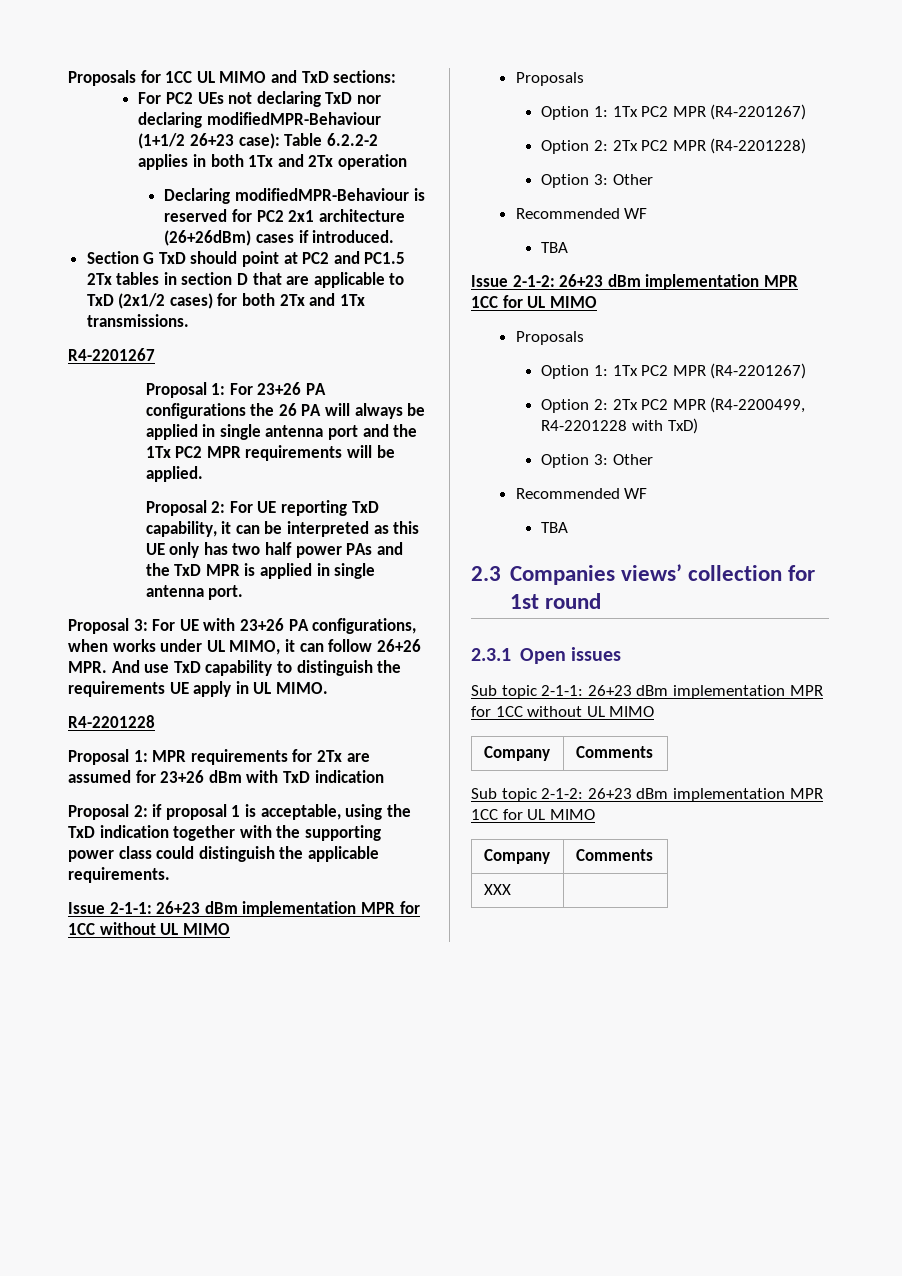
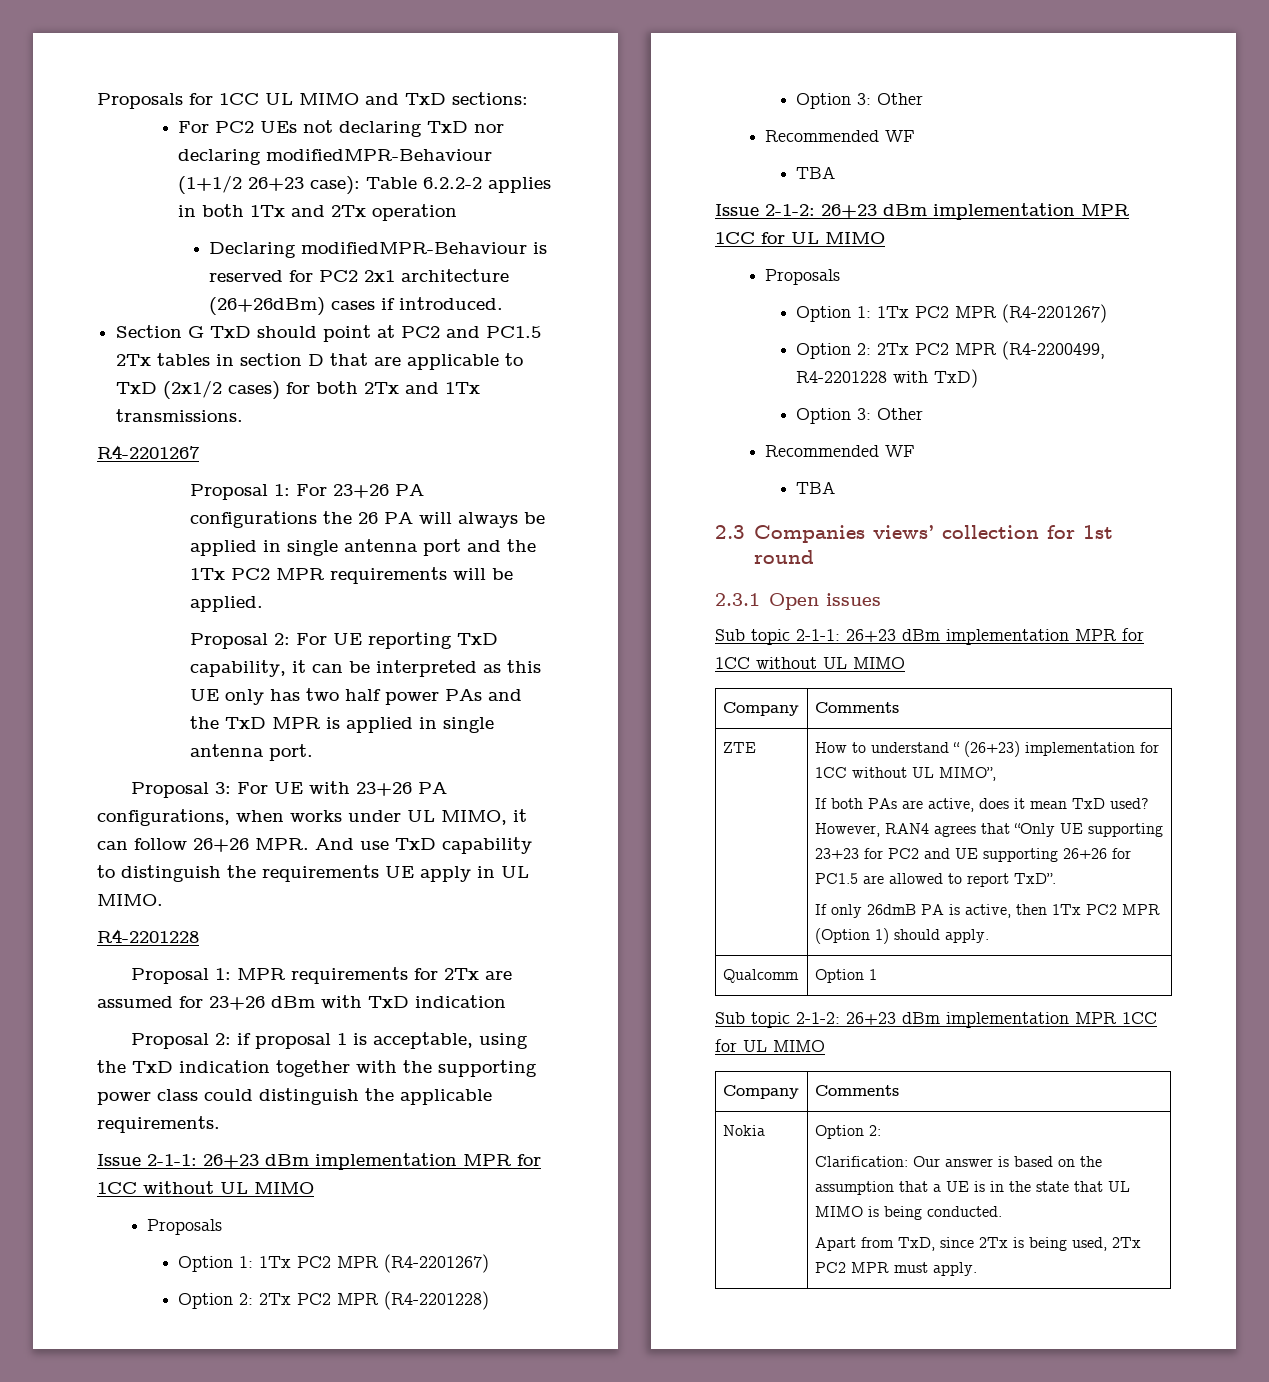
+ ZTE | How to understand “ (26+23) implementation for 1CC without UL MIMO”,
+ If both PAs are active, does it mean TxD used? However, RAN4 agrees that “Only UE supporting 23+23 for PC2 and UE supporting 26+26 for PC1.5 are allowed to report TxD”.
+ If only 26dmB PA is active, then 1Tx PC2 MPR (Option 1) should apply.
+ Qualcomm | Option 1
- XXX |
+ Nokia | Option 2:
+ Clarification: Our answer is based on the assumption that a UE is in the state that UL MIMO is being conducted.
+ Apart from TxD, since 2Tx is being used, 2Tx PC2 MPR must apply.

